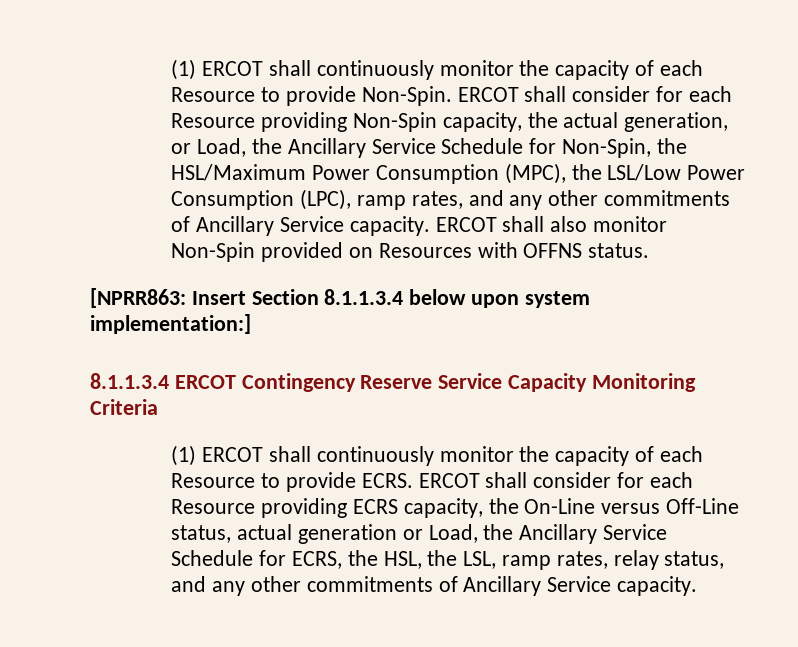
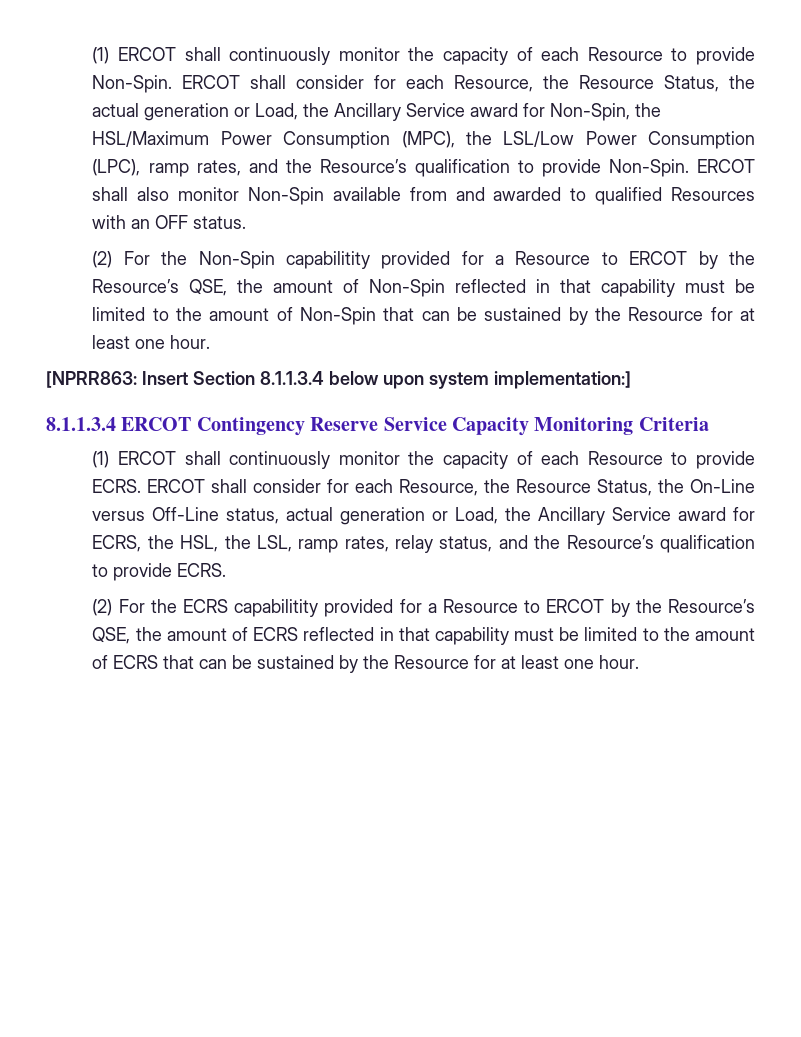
- ERCOT shall consider for each Resource providing Non-Spin capacity, the actual generation, or Load, the Ancillary Service Schedule for Non-Spin, the HSL/Maximum Power Consumption (MPC), the LSL/Low Power Consumption (LPC), ramp rates, and any other commitments of Ancillary Service capacity.
+ ERCOT shall consider for each Resource, the Resource Status, the actual generation or Load, the Ancillary Service award for Non-Spin, the HSL/Maximum Power Consumption (MPC), the LSL/Low Power Consumption (LPC), ramp rates, and the Resource’s qualification to provide Non-Spin.
- ERCOT shall also monitor Non-Spin provided on Resources with OFFNS status.
+ ERCOT shall also monitor Non-Spin available from and awarded to qualified Resources with an OFF status.
+ (2) For the Non-Spin capabilitity provided for a Resource to ERCOT by the Resource’s QSE, the amount of Non-Spin reflected in that capability must be limited to the amount of Non-Spin that can be sustained by the Resource for at least one hour.
- ERCOT shall consider for each Resource providing ECRS capacity, the On-Line versus Off-Line status, actual generation or Load, the Ancillary Service Schedule for ECRS, the HSL, the LSL, ramp rates, relay status, and any other commitments of Ancillary Service capacity.
+ ERCOT shall consider for each Resource, the Resource Status, the On-Line versus Off-Line status, actual generation or Load, the Ancillary Service award for ECRS, the HSL, the LSL, ramp rates, relay status, and the Resource’s qualification to provide ECRS.
+ (2) For the ECRS capabilitity provided for a Resource to ERCOT by the Resource’s QSE, the amount of ECRS reflected in that capability must be limited to the amount of ECRS that can be sustained by the Resource for at least one hour.

